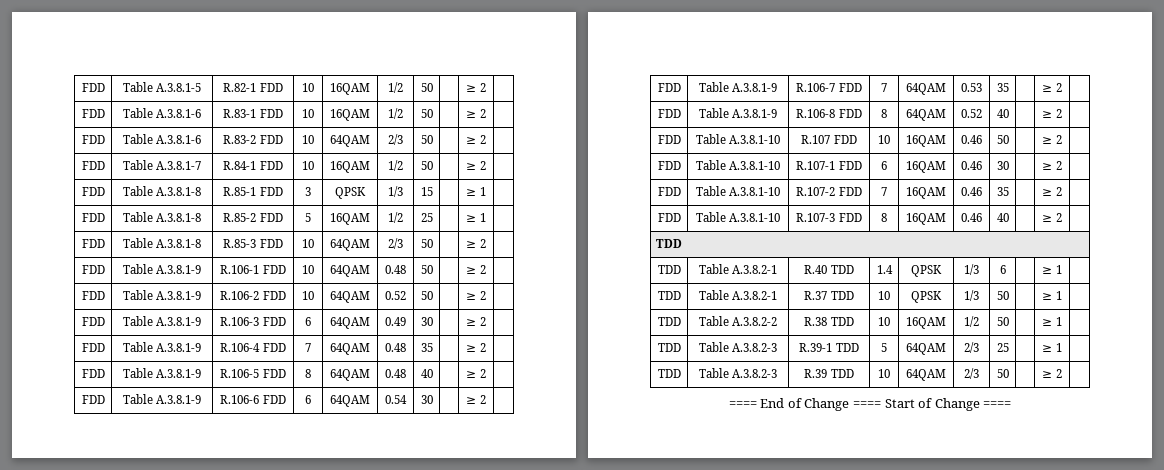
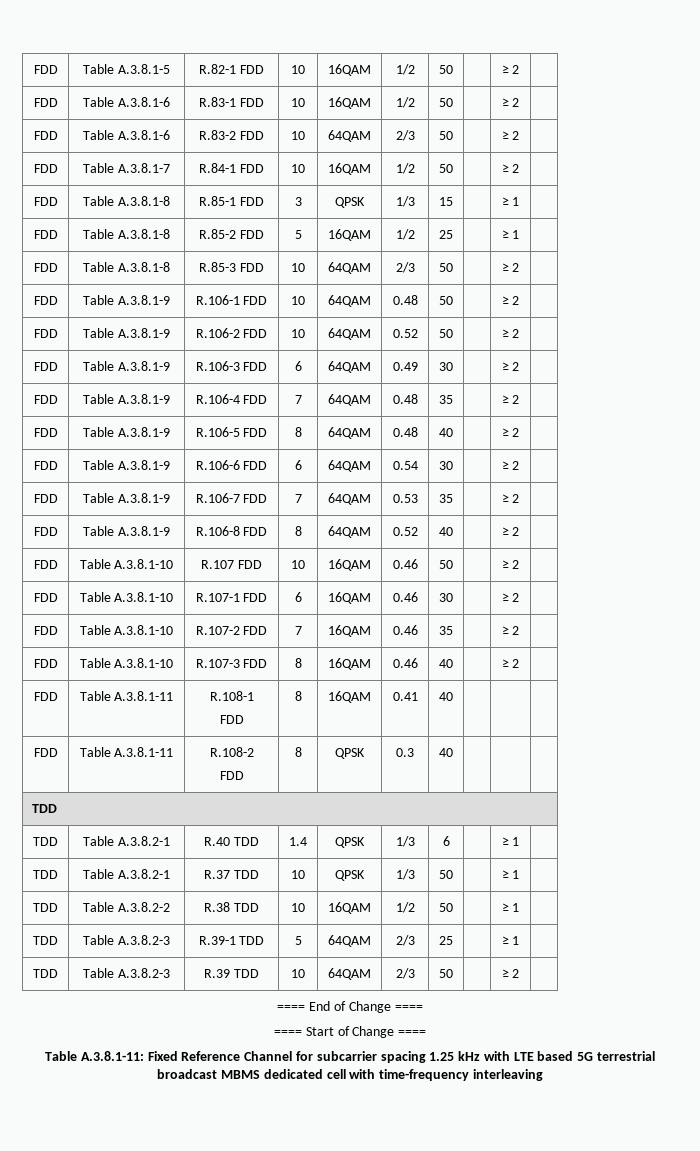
+ FDD | Table A.3.8.1-11 | R.108-1
+ FDD | 8 | 16QAM | 0.41 | 40 | | |
+ FDD | Table A.3.8.1-11 | R.108-2
+ FDD | 8 | QPSK | 0.3 | 40 | | |
- ==== End of Change ==== Start of Change ====
+ ==== End of Change ====
+ ==== Start of Change ====
+ Table A.3.8.1-11: Fixed Reference Channel for subcarrier spacing 1.25 kHz with LTE based 5G terrestrial broadcast MBMS dedicated cell with time-frequency interleaving

